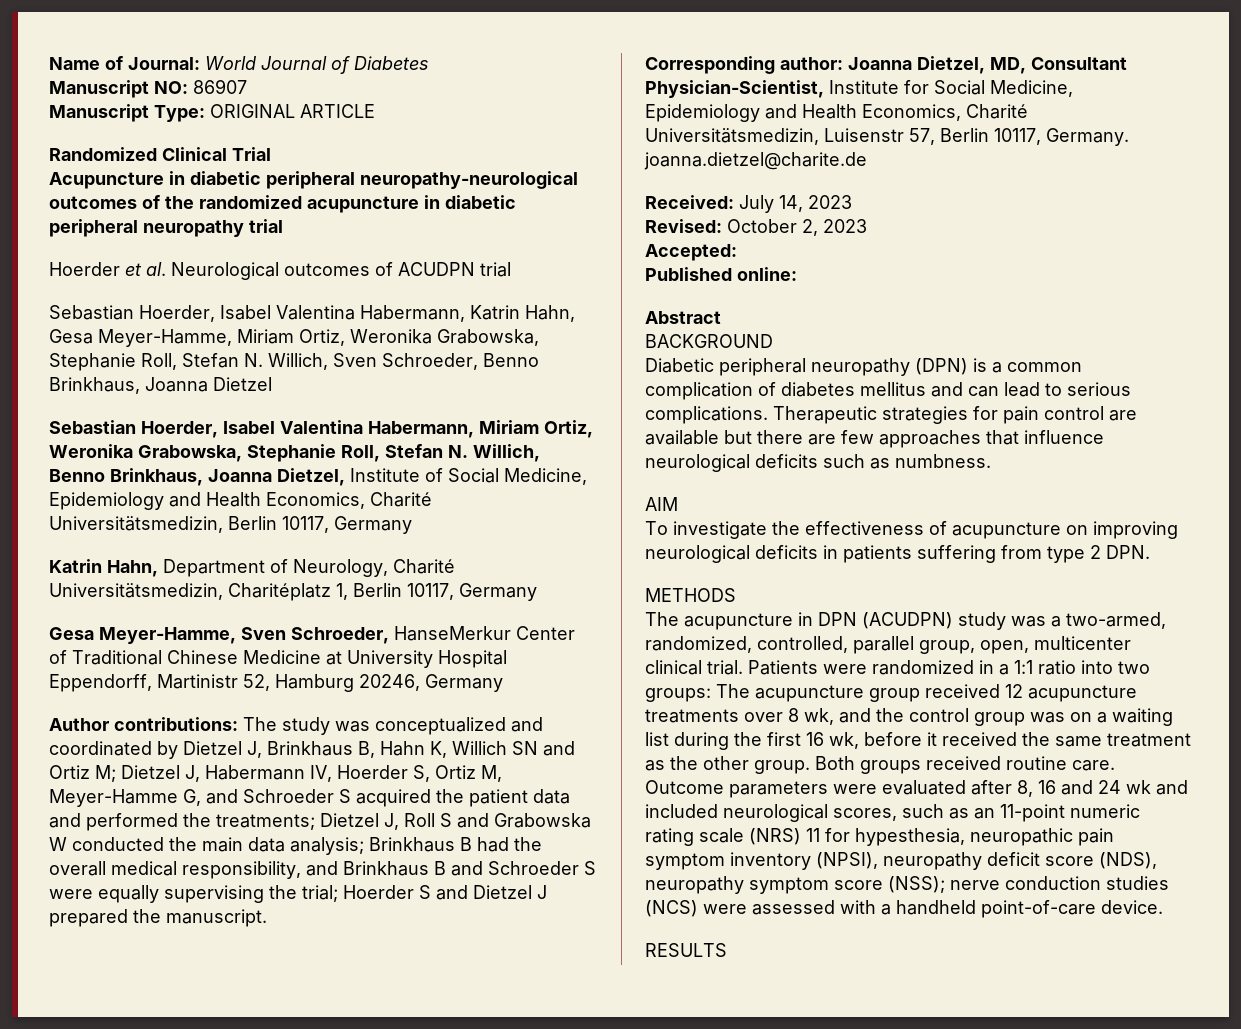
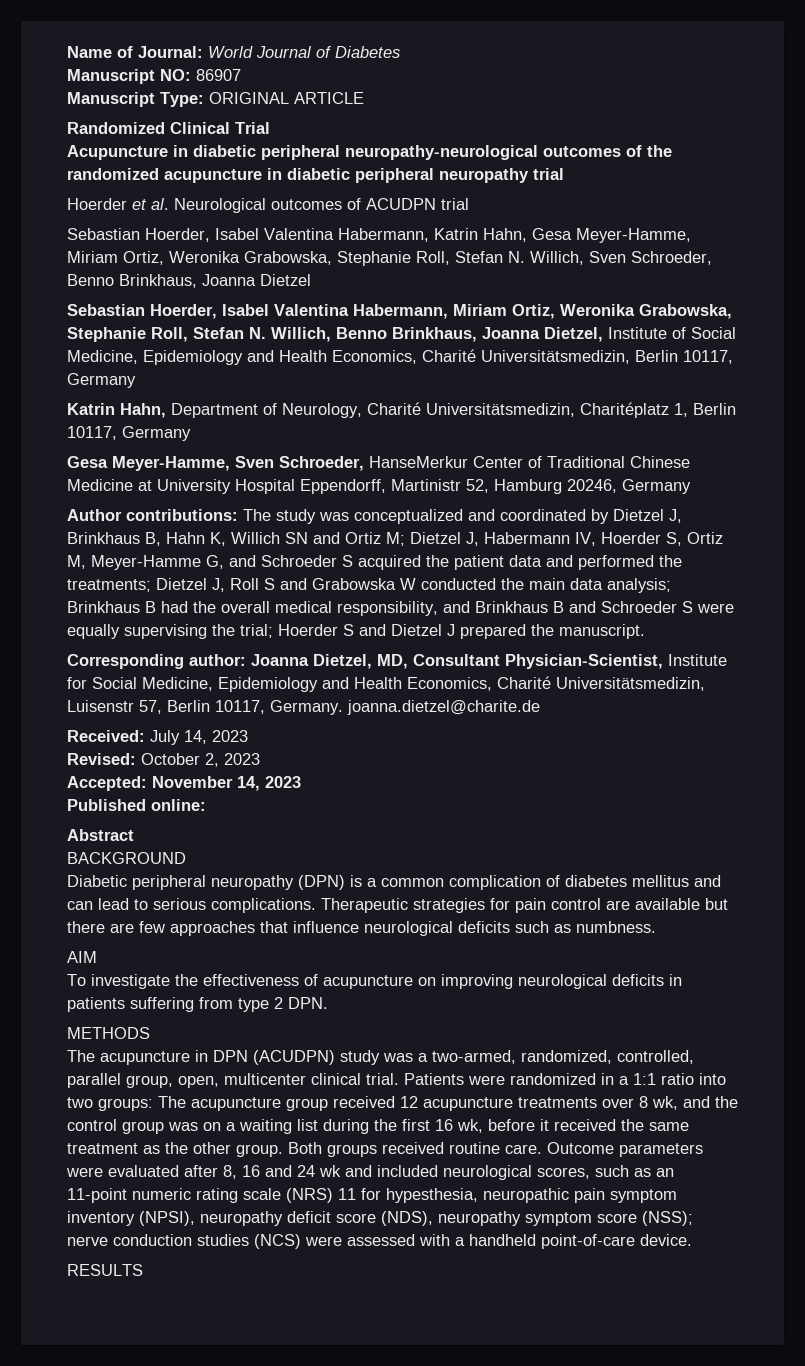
- Accepted:
+ Accepted: November 14, 2023

